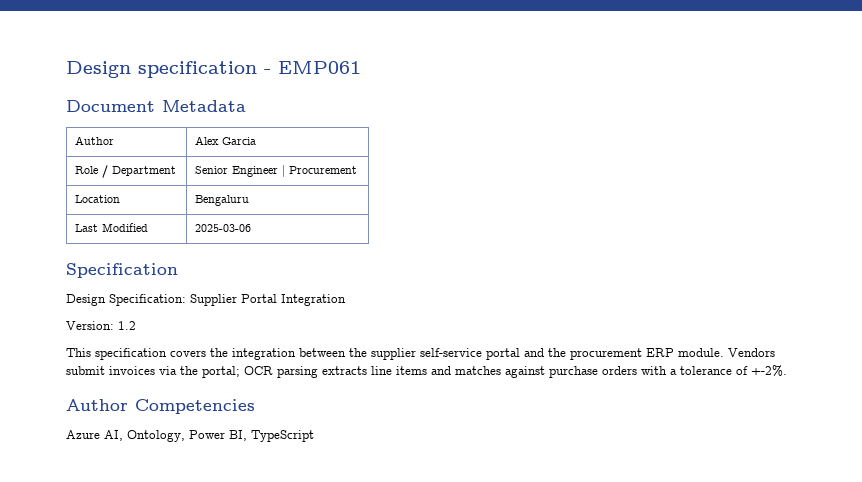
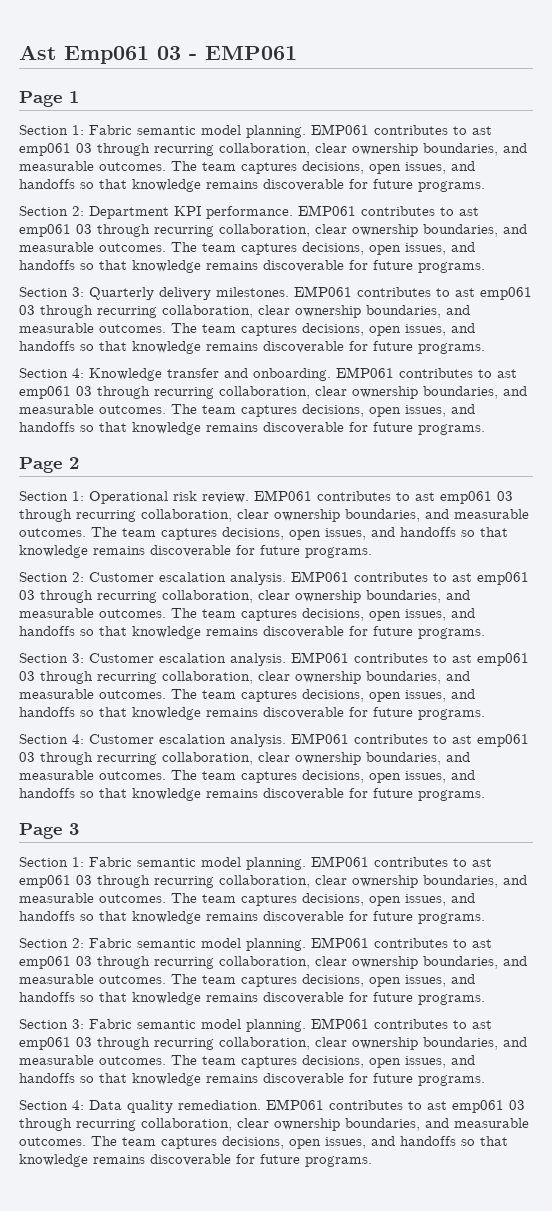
- Design specification - EMP061
+ Ast Emp061 03 - EMP061
- Document Metadata
- Author | Alex Garcia
- Role / Department | Senior Engineer | Procurement
- Location | Bengaluru
- Last Modified | 2025-03-06
- Specification
- Design Specification: Supplier Portal Integration
- Version: 1.2
- This specification covers the integration between the supplier self-service portal and the procurement ERP module. Vendors submit invoices via the portal; OCR parsing extracts line items and matches against purchase orders with a tolerance of +-2%.
- Author Competencies
- Azure AI, Ontology, Power BI, TypeScript
+ Page 1
+ Section 1: Fabric semantic model planning. EMP061 contributes to ast emp061 03 through recurring collaboration, clear ownership boundaries, and measurable outcomes. The team captures decisions, open issues, and handoffs so that knowledge remains discoverable for future programs.
+ Section 2: Department KPI performance. EMP061 contributes to ast emp061 03 through recurring collaboration, clear ownership boundaries, and measurable outcomes. The team captures decisions, open issues, and handoffs so that knowledge remains discoverable for future programs.
+ Section 3: Quarterly delivery milestones. EMP061 contributes to ast emp061 03 through recurring collaboration, clear ownership boundaries, and measurable outcomes. The team captures decisions, open issues, and handoffs so that knowledge remains discoverable for future programs.
+ Section 4: Knowledge transfer and onboarding. EMP061 contributes to ast emp061 03 through recurring collaboration, clear ownership boundaries, and measurable outcomes. The team captures decisions, open issues, and handoffs so that knowledge remains discoverable for future programs.
+ Page 2
+ Section 1: Operational risk review. EMP061 contributes to ast emp061 03 through recurring collaboration, clear ownership boundaries, and measurable outcomes. The team captures decisions, open issues, and handoffs so that knowledge remains discoverable for future programs.
+ Section 2: Customer escalation analysis. EMP061 contributes to ast emp061 03 through recurring collaboration, clear ownership boundaries, and measurable outcomes. The team captures decisions, open issues, and handoffs so that knowledge remains discoverable for future programs.
+ Section 3: Customer escalation analysis. EMP061 contributes to ast emp061 03 through recurring collaboration, clear ownership boundaries, and measurable outcomes. The team captures decisions, open issues, and handoffs so that knowledge remains discoverable for future programs.
+ Section 4: Customer escalation analysis. EMP061 contributes to ast emp061 03 through recurring collaboration, clear ownership boundaries, and measurable outcomes. The team captures decisions, open issues, and handoffs so that knowledge remains discoverable for future programs.
+ Page 3
+ Section 1: Fabric semantic model planning. EMP061 contributes to ast emp061 03 through recurring collaboration, clear ownership boundaries, and measurable outcomes. The team captures decisions, open issues, and handoffs so that knowledge remains discoverable for future programs.
+ Section 2: Fabric semantic model planning. EMP061 contributes to ast emp061 03 through recurring collaboration, clear ownership boundaries, and measurable outcomes. The team captures decisions, open issues, and handoffs so that knowledge remains discoverable for future programs.
+ Section 3: Fabric semantic model planning. EMP061 contributes to ast emp061 03 through recurring collaboration, clear ownership boundaries, and measurable outcomes. The team captures decisions, open issues, and handoffs so that knowledge remains discoverable for future programs.
+ Section 4: Data quality remediation. EMP061 contributes to ast emp061 03 through recurring collaboration, clear ownership boundaries, and measurable outcomes. The team captures decisions, open issues, and handoffs so that knowledge remains discoverable for future programs.

